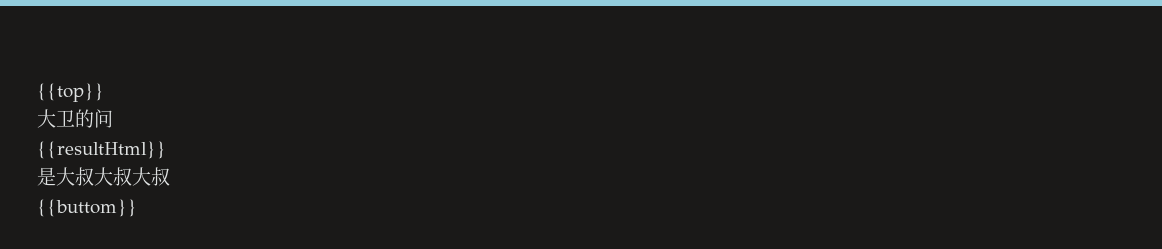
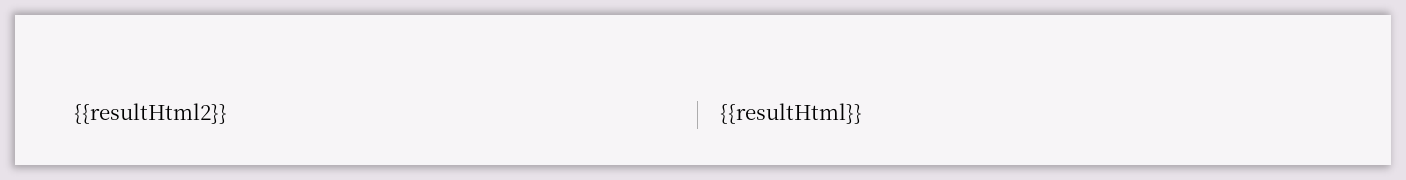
- {{top}}
- 大卫的问
+ {{resultHtml2}}
  {{resultHtml}}
- 是大叔大叔大叔
- {{buttom}}

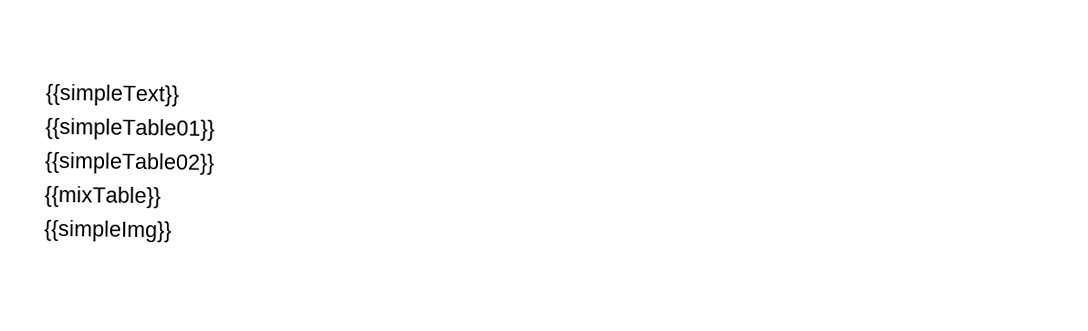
- {{resultHtml2}}
- {{resultHtml}}
+ {{simpleText}}
+ {{simpleTable01}}
+ {{simpleTable02}}
+ {{mixTable}}
+ {{simpleImg}}

